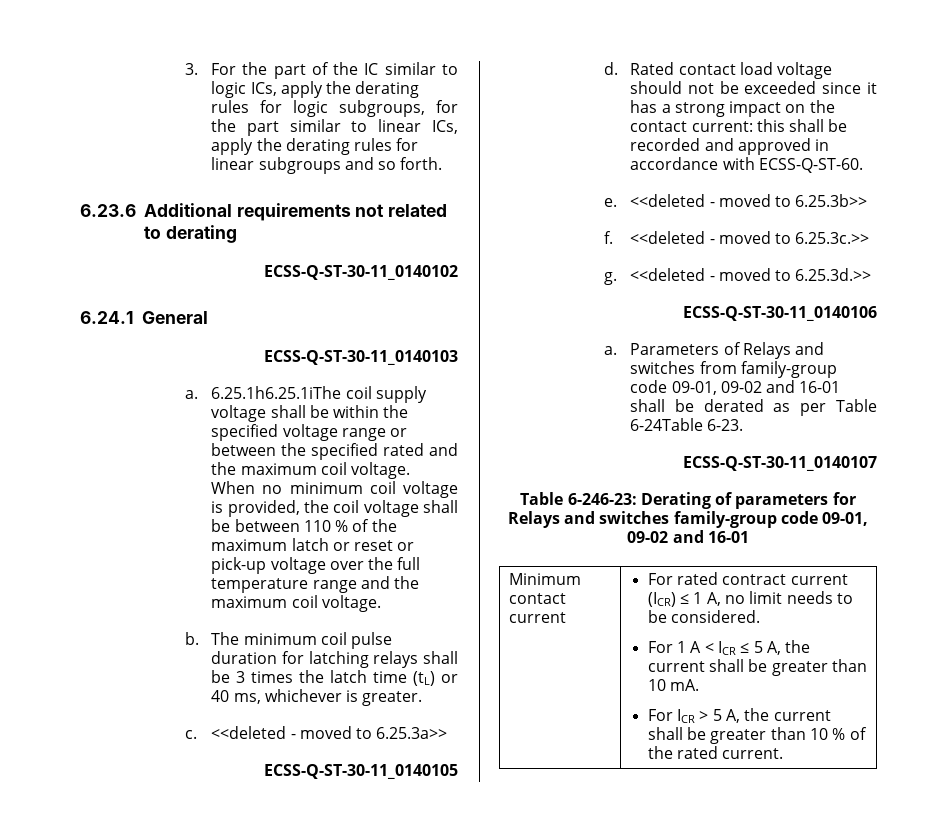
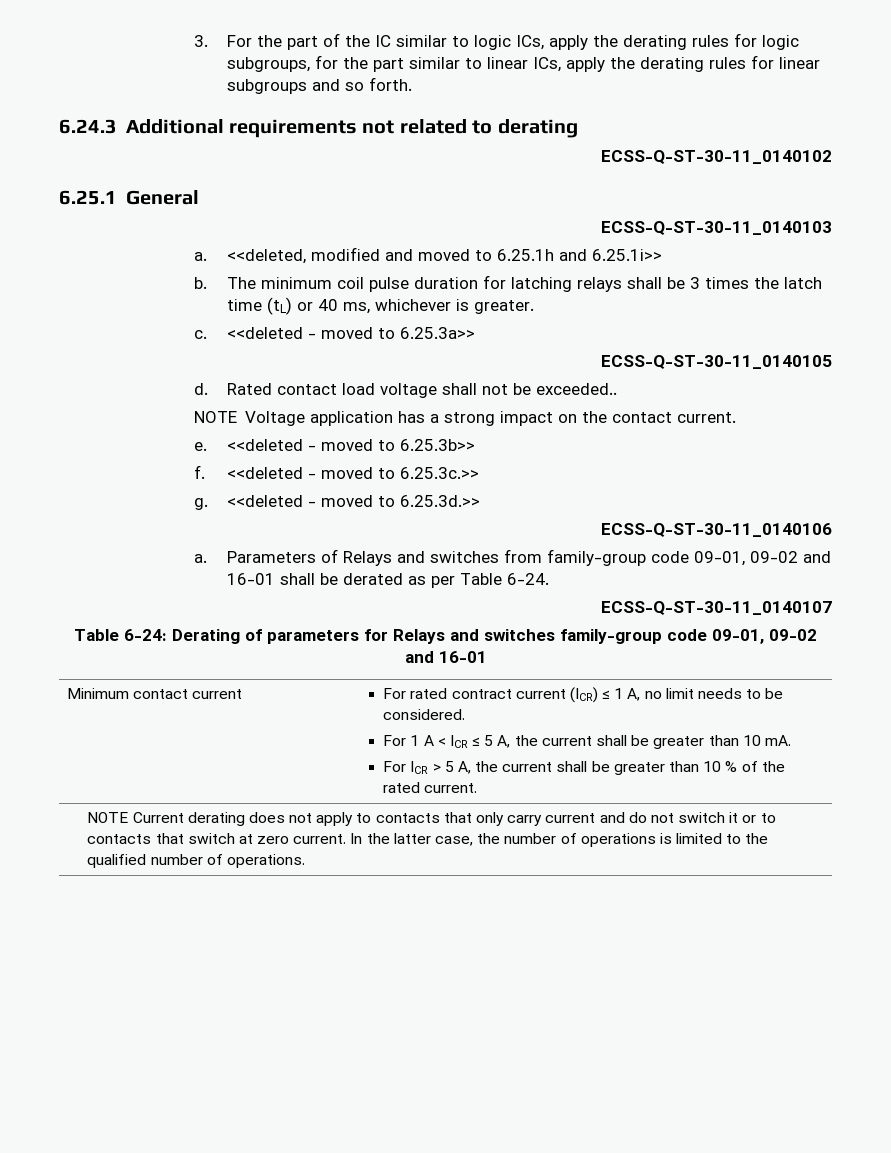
- 6.23.6 Additional requirements not related to derating
+ 6.24.3 Additional requirements not related to derating
- 6.24.1 General
+ 6.25.1 General
- 6.25.1h6.25.1iThe coil supply voltage shall be within the specified voltage range or between the specified rated and the maximum coil voltage. When no minimum coil voltage is provided, the coil voltage shall be between 110 % of the maximum latch or reset or pick-up voltage over the full temperature range and the maximum coil voltage.
+ <<deleted, modified and moved to 6.25.1h and 6.25.1i>>
- Rated contact load voltage should not be exceeded since it has a strong impact on the contact current: this shall be recorded and approved in accordance with ECSS-Q-ST-60.
+ Rated contact load voltage shall not be exceeded..
+ NOTE Voltage application has a strong impact on the contact current.
- Parameters of Relays and switches from family-group code 09-01, 09-02 and 16-01 shall be derated as per Table 6-24Table 6-23.
+ Parameters of Relays and switches from family-group code 09-01, 09-02 and 16-01 shall be derated as per Table 6-24.
- Table 6-246-23: Derating of parameters for Relays and switches family-group code 09-01, 09-02 and 16-01
+ Table 6-24: Derating of parameters for Relays and switches family-group code 09-01, 09-02 and 16-01
+ NOTE Current derating does not apply to contacts that only carry current and do not switch it or to contacts that switch at zero current. In the latter case, the number of operations is limited to the qualified number of operations.

